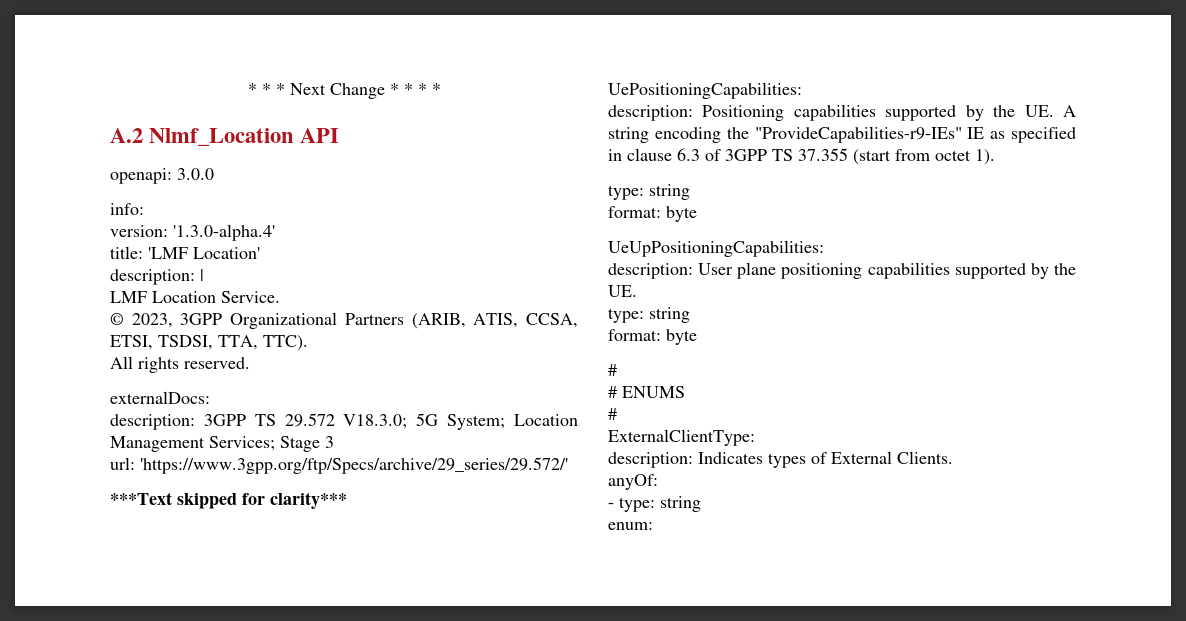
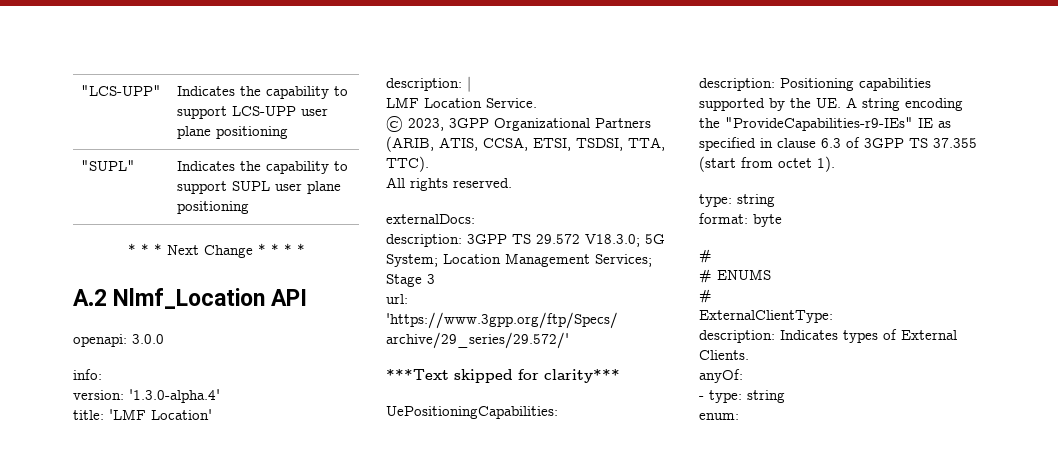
+ "LCS-UPP" | Indicates the capability to support LCS-UPP user plane positioning
+ "SUPL" | Indicates the capability to support SUPL user plane positioning
- UeUpPositioningCapabilities:
- description: User plane positioning capabilities supported by the UE.
- type: string
- format: byte

